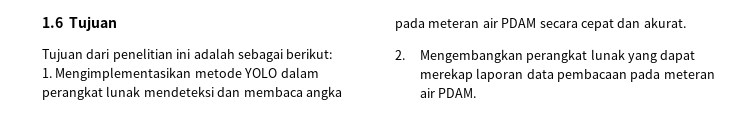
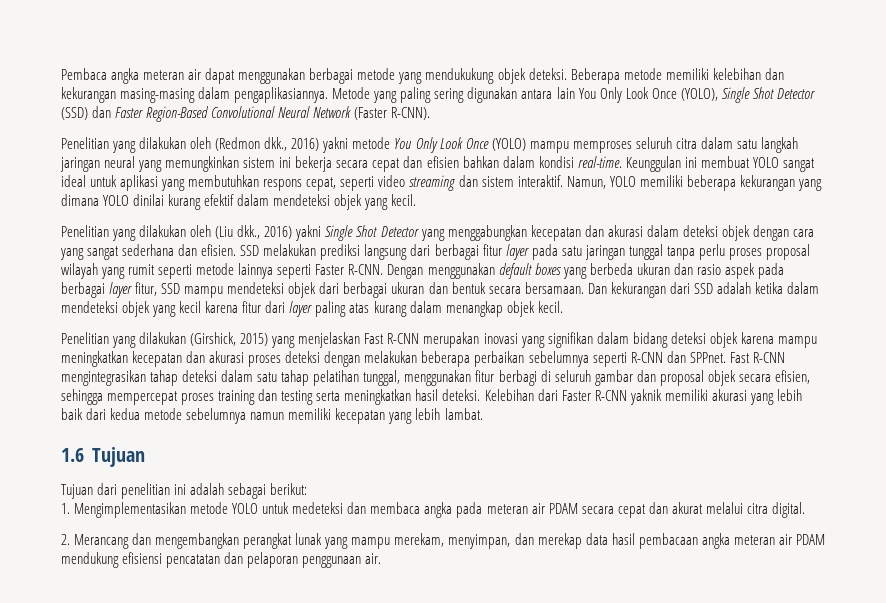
+ Pembaca angka meteran air dapat menggunakan berbagai metode yang mendukukung objek deteksi. Beberapa metode memiliki kelebihan dan kekurangan masing-masing dalam pengaplikasiannya. Metode yang paling sering digunakan antara lain You Only Look Once (YOLO), Single Shot Detector (SSD) dan Faster Region-Based Convolutional Neural Network (Faster R-CNN).
+ Penelitian yang dilakukan oleh (Redmon dkk., 2016) yakni metode You Only Look Once (YOLO) mampu memproses seluruh citra dalam satu langkah jaringan neural yang memungkinkan sistem ini bekerja secara cepat dan efisien bahkan dalam kondisi real-time. Keunggulan ini membuat YOLO sangat ideal untuk aplikasi yang membutuhkan respons cepat, seperti video streaming dan sistem interaktif. Namun, YOLO memiliki beberapa kekurangan yang dimana YOLO dinilai kurang efektif dalam mendeteksi objek yang kecil.
+ Penelitian yang dilakukan oleh (Liu dkk., 2016) yakni Single Shot Detector yang menggabungkan kecepatan dan akurasi dalam deteksi objek dengan cara yang sangat sederhana dan efisien. SSD melakukan prediksi langsung dari berbagai fitur layer pada satu jaringan tunggal tanpa perlu proses proposal wilayah yang rumit seperti metode lainnya seperti Faster R-CNN. Dengan menggunakan default boxes yang berbeda ukuran dan rasio aspek pada berbagai layer fitur, SSD mampu mendeteksi objek dari berbagai ukuran dan bentuk secara bersamaan. Dan kekurangan dari SSD adalah ketika dalam mendeteksi objek yang kecil karena fitur dari layer paling atas kurang dalam menangkap objek kecil.
+ Penelitian yang dilakukan (Girshick, 2015) yang menjelaskan Fast R-CNN merupakan inovasi yang signifikan dalam bidang deteksi objek karena mampu meningkatkan kecepatan dan akurasi proses deteksi dengan melakukan beberapa perbaikan sebelumnya seperti R-CNN dan SPPnet. Fast R-CNN mengintegrasikan tahap deteksi dalam satu tahap pelatihan tunggal, menggunakan fitur berbagi di seluruh gambar dan proposal objek secara efisien, sehingga mempercepat proses training dan testing serta meningkatkan hasil deteksi. Kelebihan dari Faster R-CNN yaknik memiliki akurasi yang lebih baik dari kedua metode sebelumnya namun memiliki kecepatan yang lebih lambat.
- 1. Mengimplementasikan metode YOLO dalam perangkat lunak mendeteksi dan membaca angka pada meteran air PDAM secara cepat dan akurat.
- 2. Mengembangkan perangkat lunak yang dapat merekap laporan data pembacaan pada meteran air PDAM.
+ 1. Mengimplementasikan metode YOLO untuk medeteksi dan membaca angka pada meteran air PDAM secara cepat dan akurat melalui citra digital.
+ 2. Merancang dan mengembangkan perangkat lunak yang mampu merekam, menyimpan, dan merekap data hasil pembacaan angka meteran air PDAM mendukung efisiensi pencatatan dan pelaporan penggunaan air.

